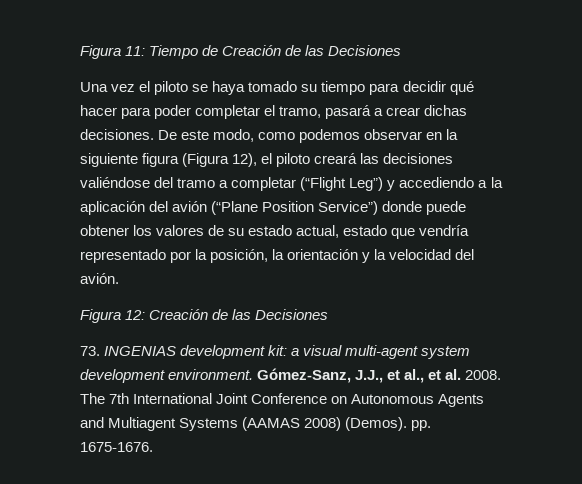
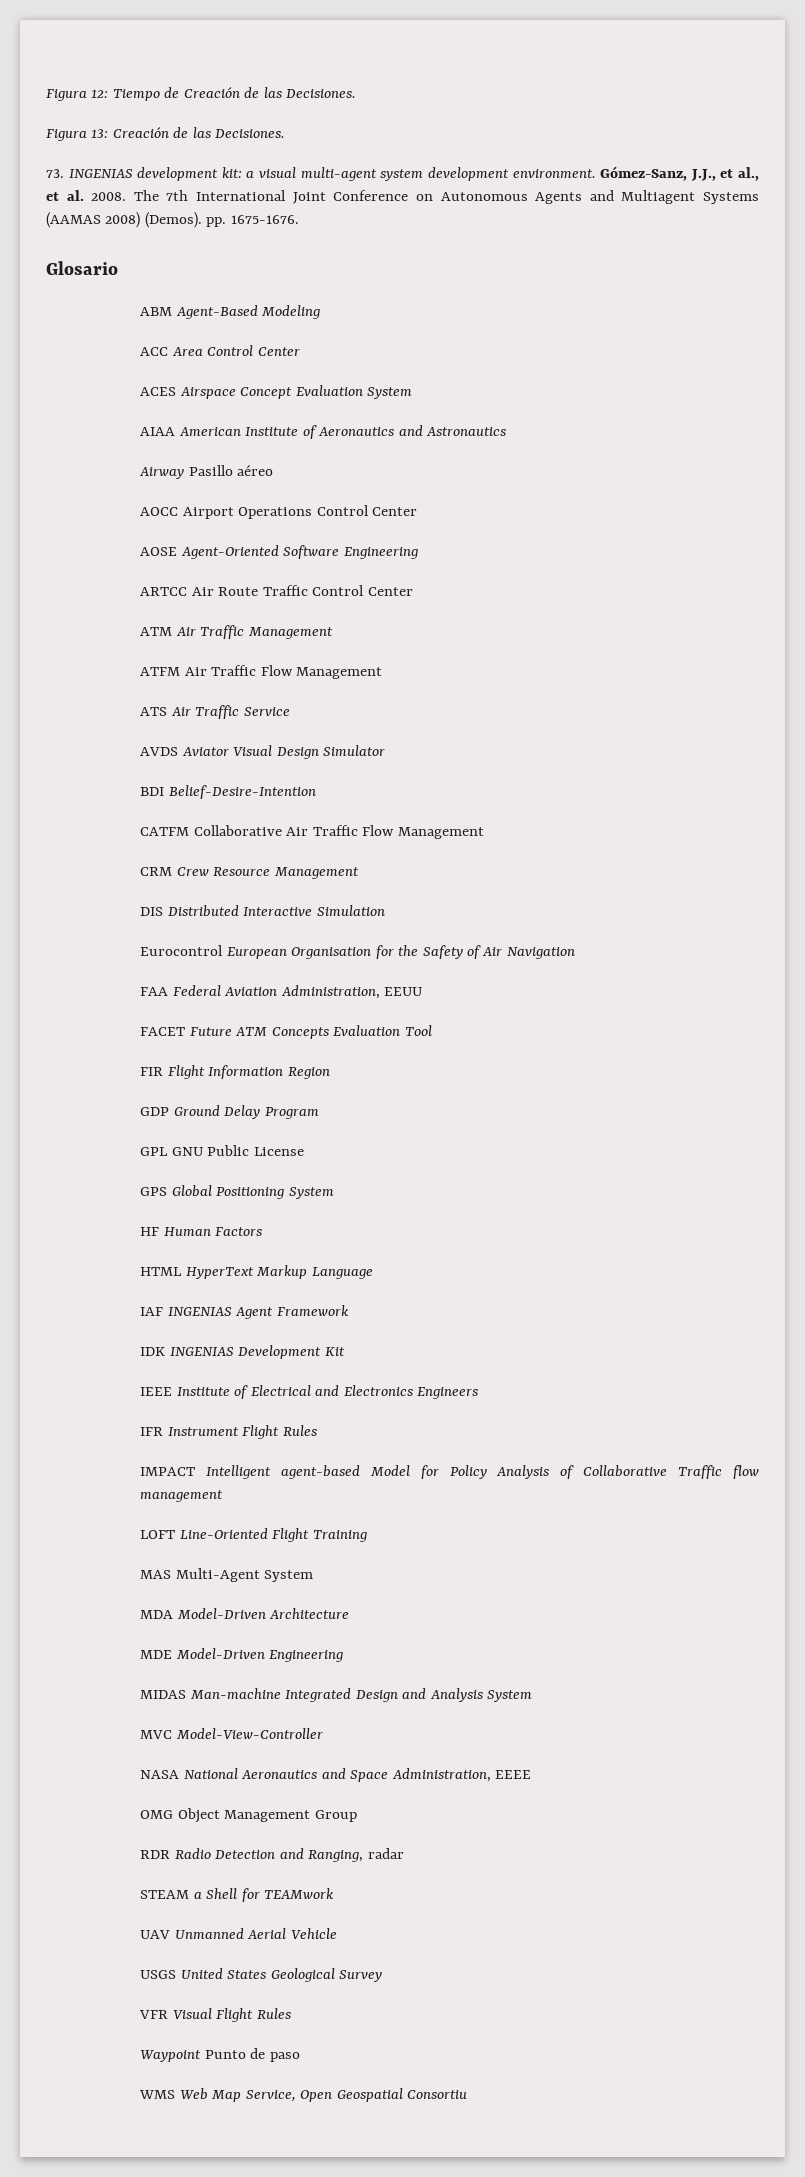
- Figura 11: Tiempo de Creación de las Decisiones
- Una vez el piloto se haya tomado su tiempo para decidir qué hacer para poder completar el tramo, pasará a crear dichas decisiones. De este modo, como podemos observar en la siguiente figura (Figura 12), el piloto creará las decisiones valiéndose del tramo a completar (“Flight Leg”) y accediendo a la aplicación del avión (“Plane Position Service”) donde puede obtener los valores de su estado actual, estado que vendría representado por la posición, la orientación y la velocidad del avión.
- Figura 12: Creación de las Decisiones
+ Figura 12: Tiempo de Creación de las Decisiones.
+ Figura 13: Creación de las Decisiones.
+ Glosario
+ ABM Agent-Based Modeling
+ ACC Area Control Center
+ ACES Airspace Concept Evaluation System
+ AIAA American Institute of Aeronautics and Astronautics
+ Airway Pasillo aéreo
+ AOCC Airport Operations Control Center
+ AOSE Agent-Oriented Software Engineering
+ ARTCC Air Route Traffic Control Center
+ ATM Air Traffic Management
+ ATFM Air Traffic Flow Management
+ ATS Air Traffic Service
+ AVDS Aviator Visual Design Simulator
+ BDI Belief-Desire-Intention
+ CATFM Collaborative Air Traffic Flow Management
+ CRM Crew Resource Management
+ DIS Distributed Interactive Simulation
+ Eurocontrol European Organisation for the Safety of Air Navigation
+ FAA Federal Aviation Administration, EEUU
+ FACET Future ATM Concepts Evaluation Tool
+ FIR Flight Information Region
+ GDP Ground Delay Program
+ GPL GNU Public License
+ GPS Global Positioning System
+ HF Human Factors
+ HTML HyperText Markup Language
+ IAF INGENIAS Agent Framework
+ IDK INGENIAS Development Kit
+ IEEE Institute of Electrical and Electronics Engineers
+ IFR Instrument Flight Rules
+ IMPACT Intelligent agent-based Model for Policy Analysis of Collaborative Traffic flow management
+ LOFT Line-Oriented Flight Training
+ MAS Multi-Agent System
+ MDA Model-Driven Architecture
+ MDE Model-Driven Engineering
+ MIDAS Man-machine Integrated Design and Analysis System
+ MVC Model-View-Controller
+ NASA National Aeronautics and Space Administration, EEEE
+ OMG Object Management Group
+ RDR Radio Detection and Ranging, radar
+ STEAM a Shell for TEAMwork
+ UAV Unmanned Aerial Vehicle
+ USGS United States Geological Survey
+ VFR Visual Flight Rules
+ Waypoint Punto de paso
+ WMS Web Map Service, Open Geospatial Consortiu

